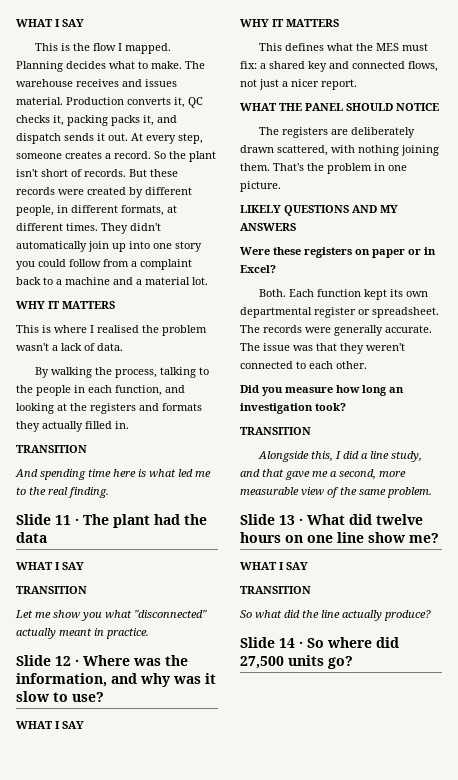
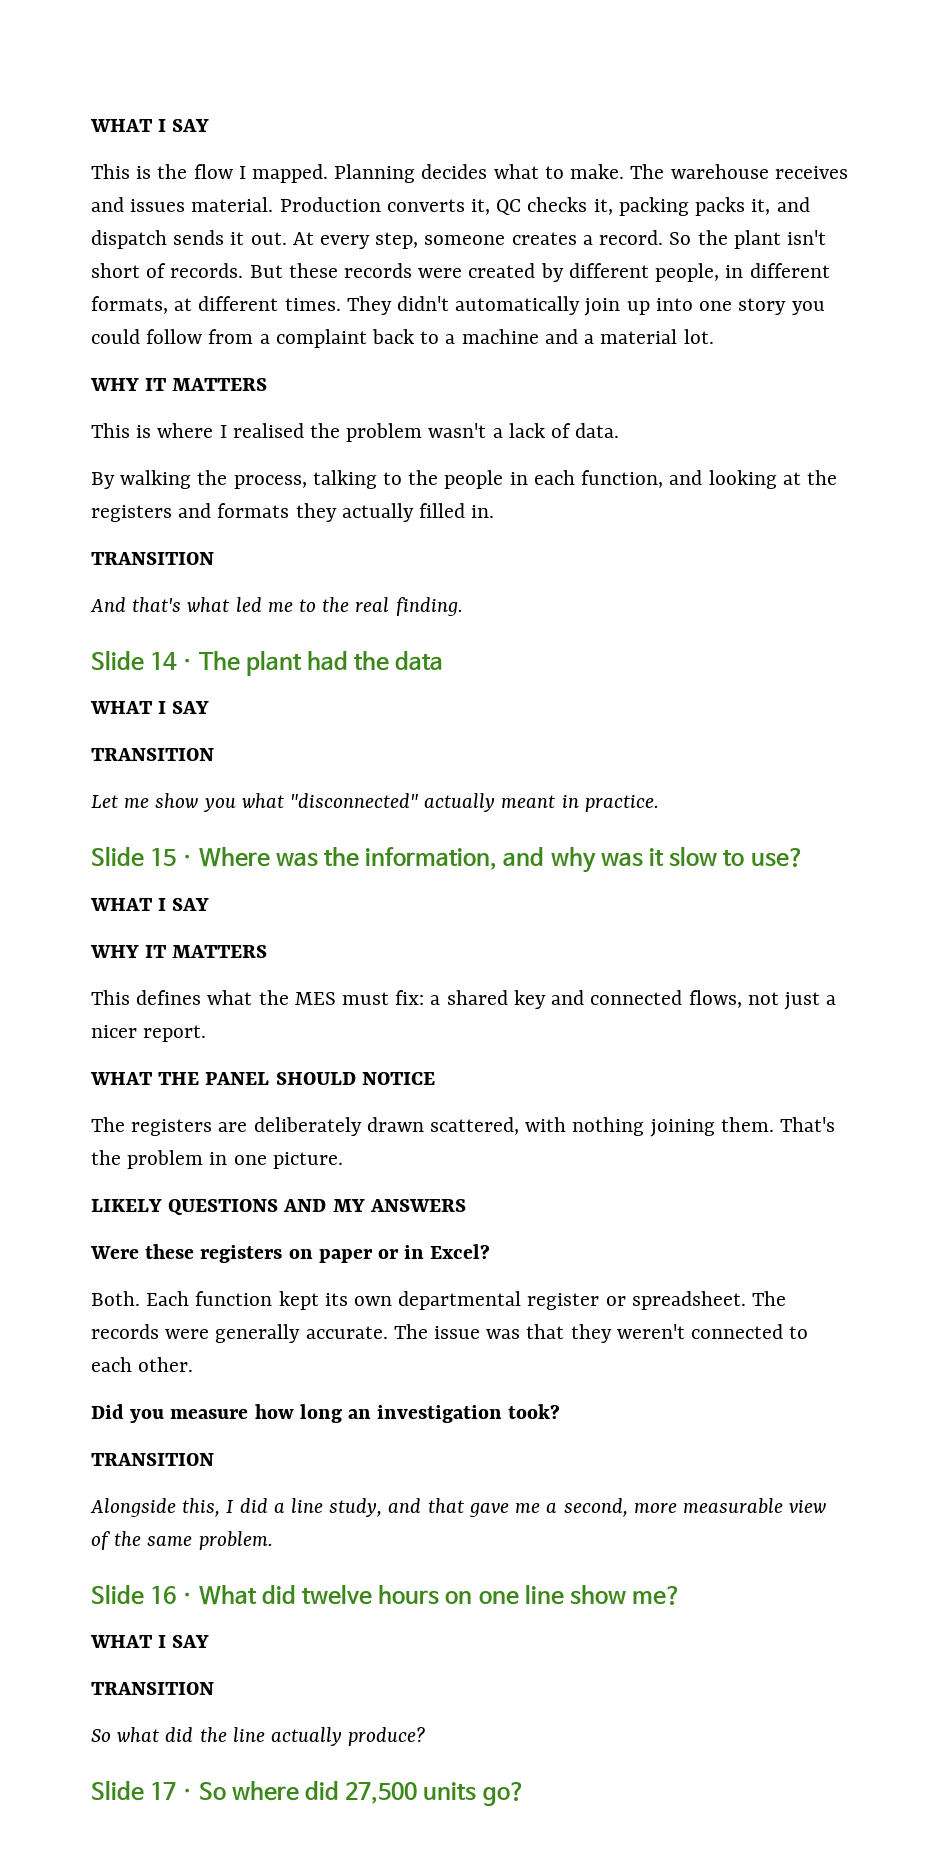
- And spending time here is what led me to the real finding.
+ And that's what led me to the real finding.
- Slide 11 · The plant had the data
+ Slide 14 · The plant had the data
- Slide 12 · Where was the information, and why was it slow to use?
+ Slide 15 · Where was the information, and why was it slow to use?
- Slide 13 · What did twelve hours on one line show me?
+ Slide 16 · What did twelve hours on one line show me?
- Slide 14 · So where did 27,500 units go?
+ Slide 17 · So where did 27,500 units go?

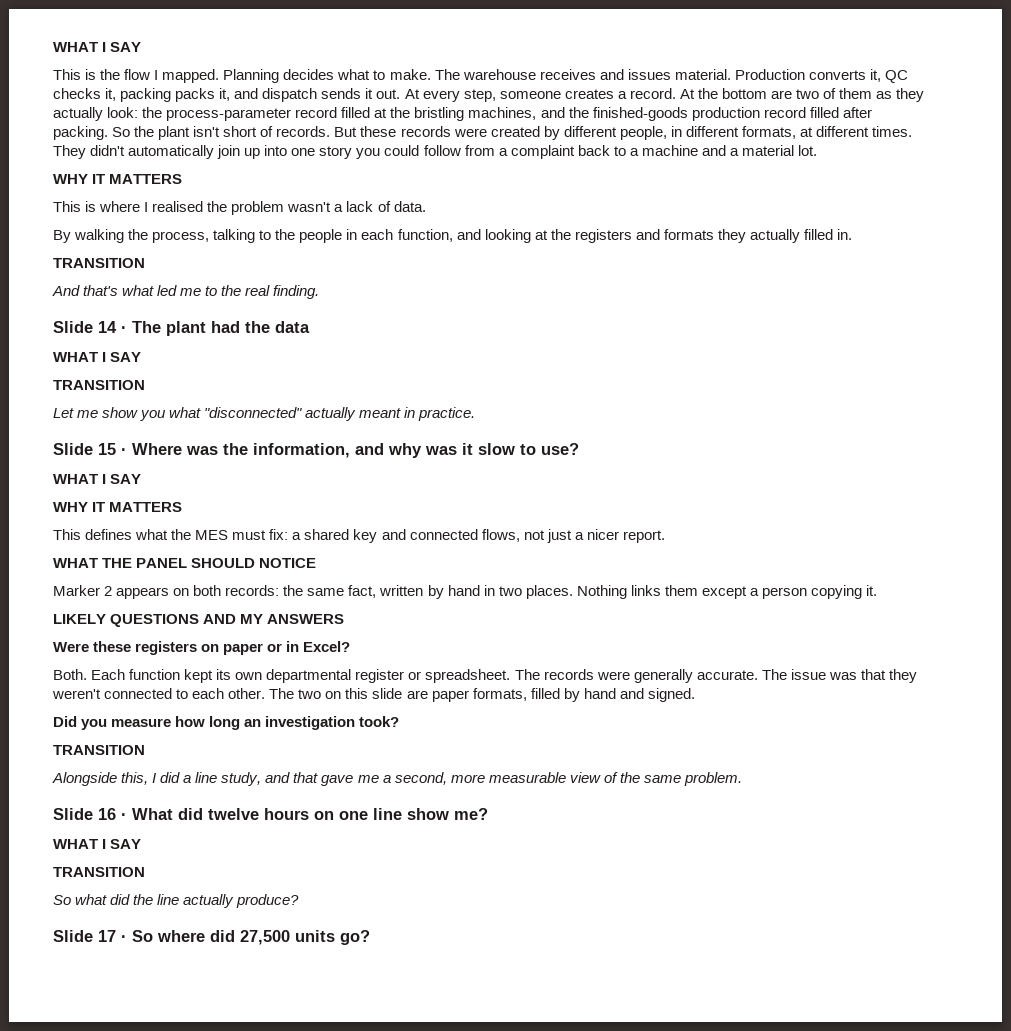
+ At the bottom are two of them as they actually look: the process-parameter record filled at the bristling machines, and the finished-goods production record filled after packing.
- The registers are deliberately drawn scattered, with nothing joining them. That's the problem in one picture.
+ Marker 2 appears on both records: the same fact, written by hand in two places. Nothing links them except a person copying it.
+ The two on this slide are paper formats, filled by hand and signed.

